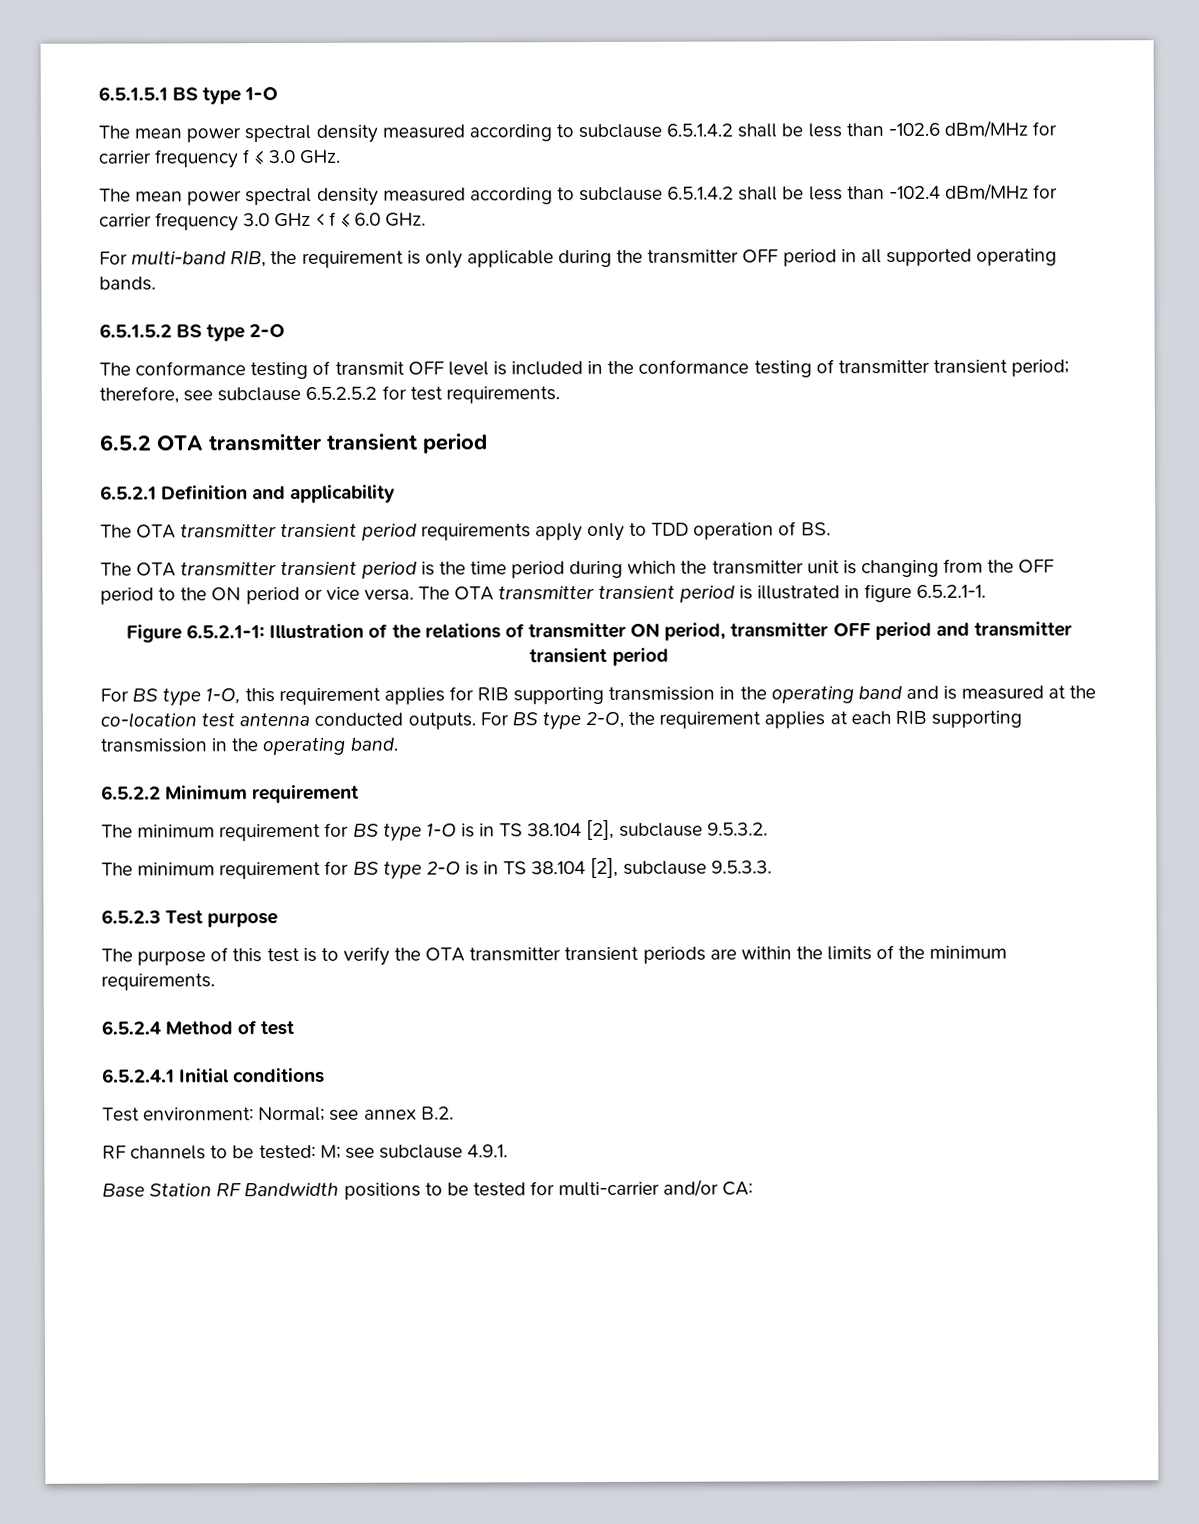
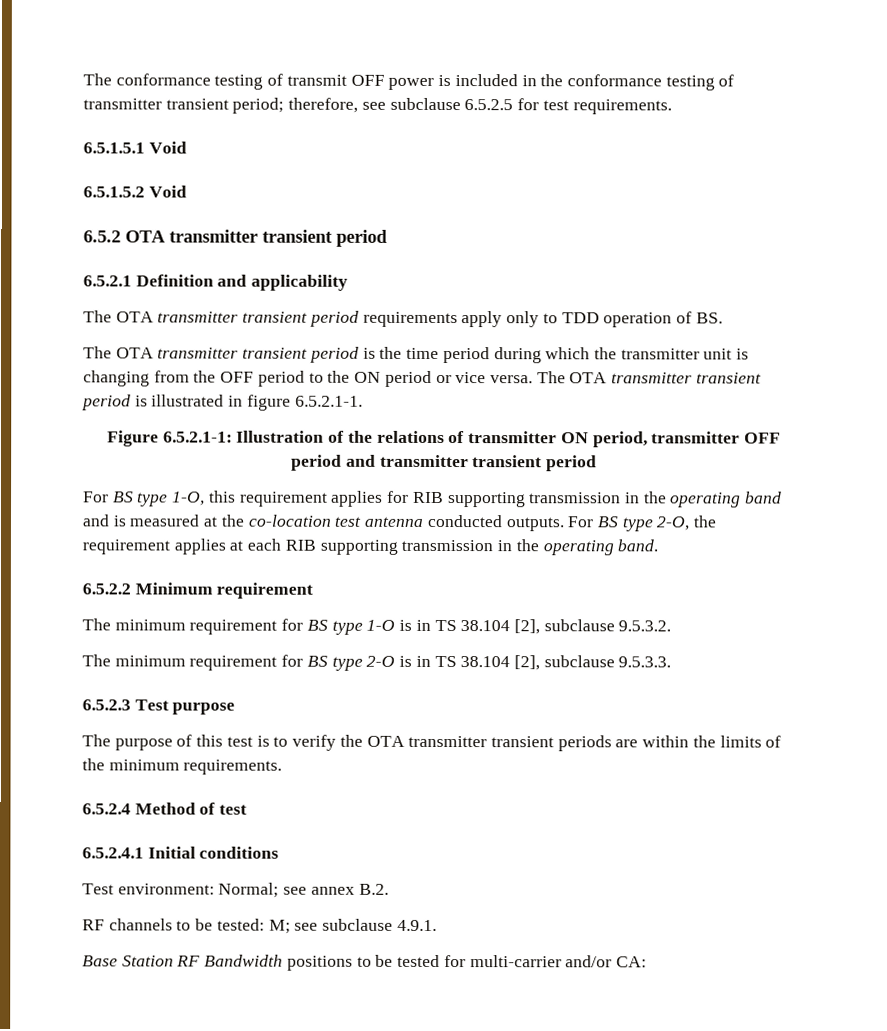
- 6.5.1.5.1 BS type 1-O
- The mean power spectral density measured according to subclause 6.5.1.4.2 shall be less than -102.6 dBm/MHz for carrier frequency f ≤ 3.0 GHz.
- The mean power spectral density measured according to subclause 6.5.1.4.2 shall be less than -102.4 dBm/MHz for carrier frequency 3.0 GHz < f ≤ 6.0 GHz.
- For multi-band RIB, the requirement is only applicable during the transmitter OFF period in all supported operating bands.
- 6.5.1.5.2 BS type 2-O
- The conformance testing of transmit OFF level is included in the conformance testing of transmitter transient period; therefore, see subclause 6.5.2.5.2 for test requirements.
+ The conformance testing of transmit OFF power is included in the conformance testing of transmitter transient period; therefore, see subclause 6.5.2.5 for test requirements.
+ 6.5.1.5.1 Void
+ 6.5.1.5.2 Void

